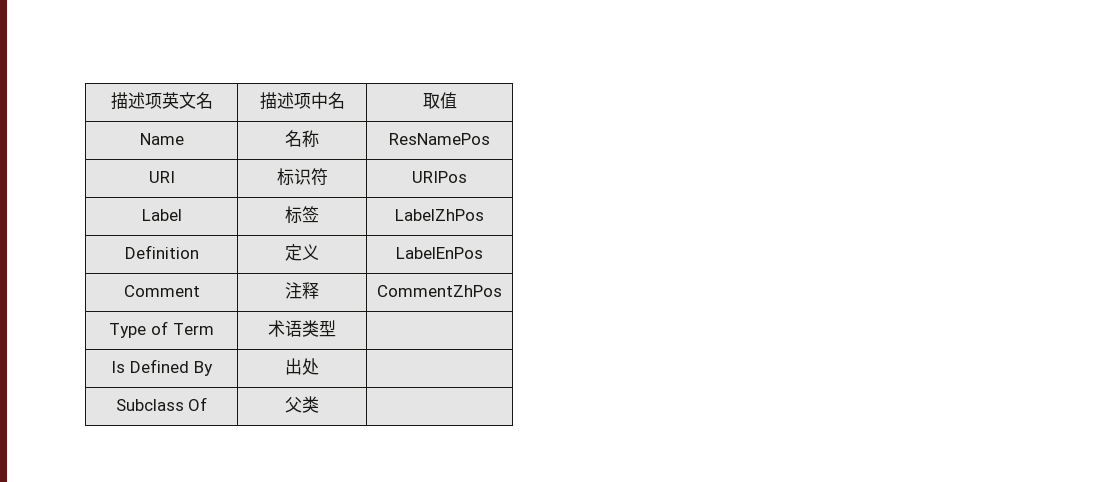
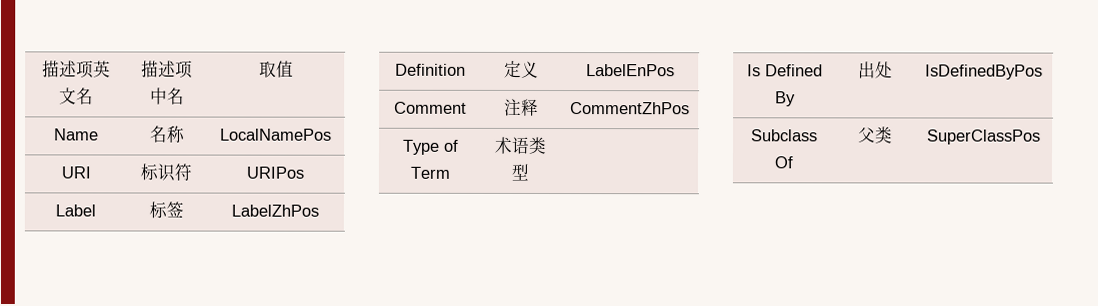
- Name | 名称 | ResNamePos
+ Name | 名称 | LocalNamePos
- Is Defined By | 出处 |
+ Is Defined By | 出处 | IsDefinedByPos
- Subclass Of | 父类 |
+ Subclass Of | 父类 | SuperClassPos

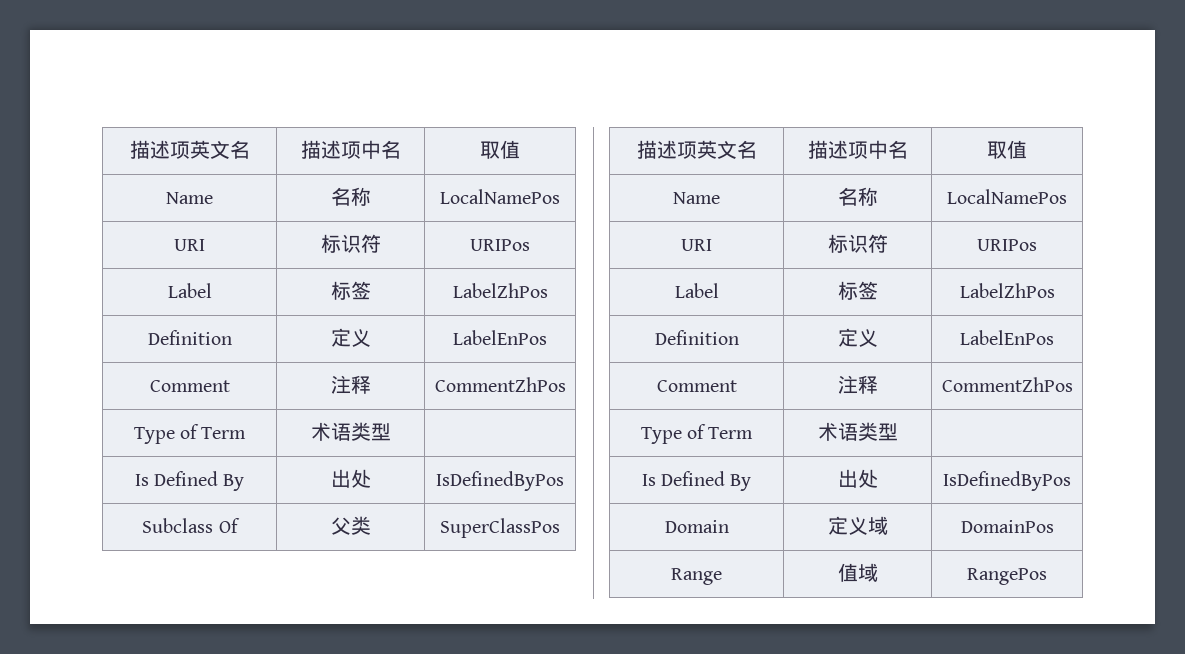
  Subclass Of | 父类 | SuperClassPos
+ 描述项英文名 | 描述项中名 | 取值
+ Name | 名称 | LocalNamePos
+ URI | 标识符 | URIPos
+ Label | 标签 | LabelZhPos
+ Definition | 定义 | LabelEnPos
+ Comment | 注释 | CommentZhPos
+ Type of Term | 术语类型 |
+ Is Defined By | 出处 | IsDefinedByPos
+ Domain | 定义域 | DomainPos
+ Range | 值域 | RangePos

